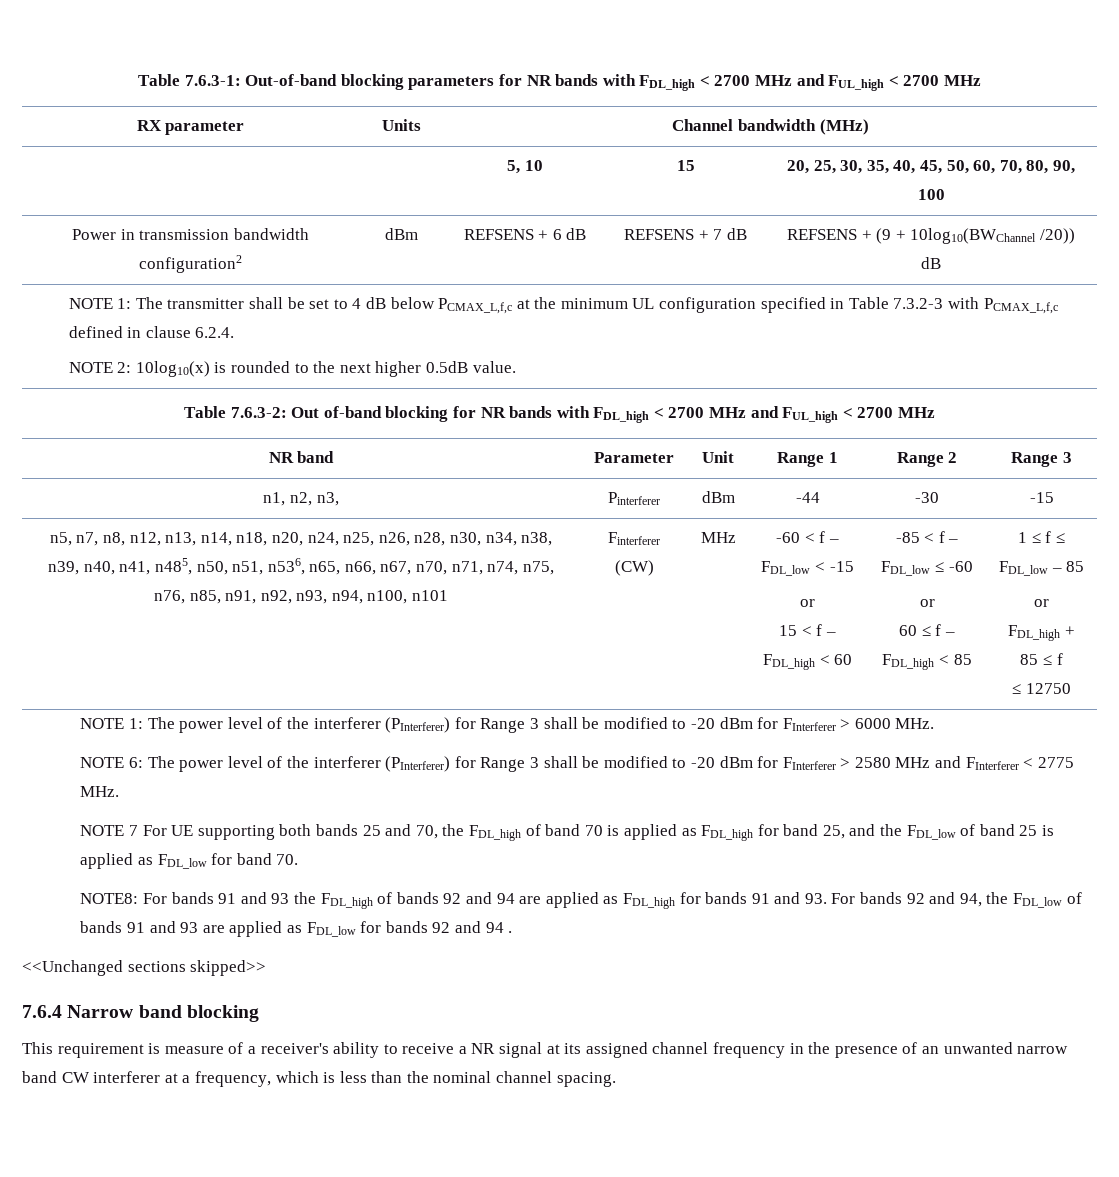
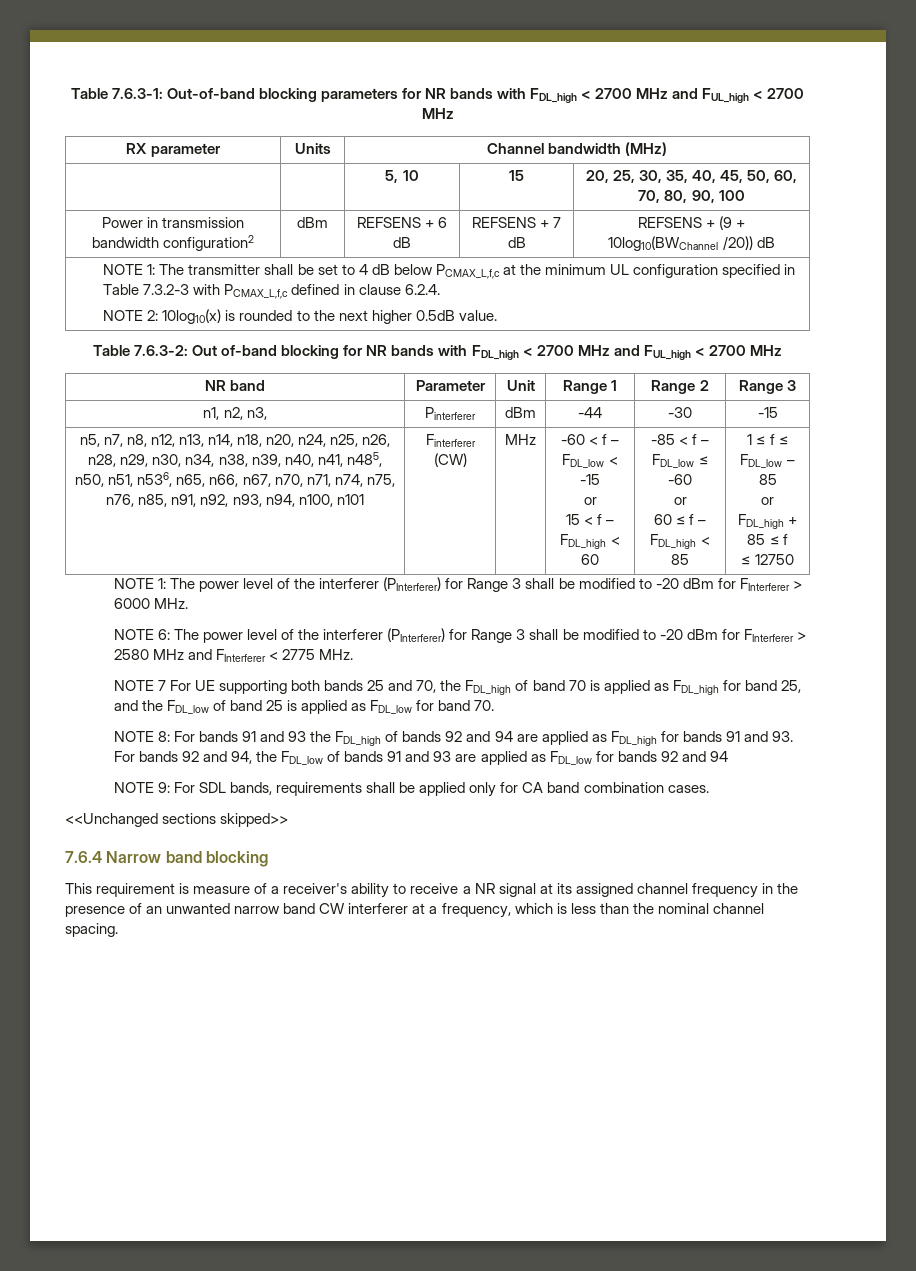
- n5, n7, n8, n12, n13, n14, n18, n20, n24, n25, n26, n28, n30, n34, n38, n39, n40, n41, n485, n50, n51, n536, n65, n66, n67, n70, n71, n74, n75, n76, n85, n91, n92, n93, n94, n100, n101
+ n5, n7, n8, n12, n13, n14, n18, n20, n24, n25, n26, n28, n29, n30, n34, n38, n39, n40, n41, n485, n50, n51, n536, n65, n66, n67, n70, n71, n74, n75, n76, n85, n91, n92, n93, n94, n100, n101
- NOTE8: For bands 91 and 93 the FDL_high of bands 92 and 94 are applied as FDL_high for bands 91 and 93. For bands 92 and 94, the FDL_low of bands 91 and 93 are applied as FDL_low for bands 92 and 94 .
+ NOTE 8: For bands 91 and 93 the FDL_high of bands 92 and 94 are applied as FDL_high for bands 91 and 93. For bands 92 and 94, the FDL_low of bands 91 and 93 are applied as FDL_low for bands 92 and 94
+ NOTE 9: For SDL bands, requirements shall be applied only for CA band combination cases.

